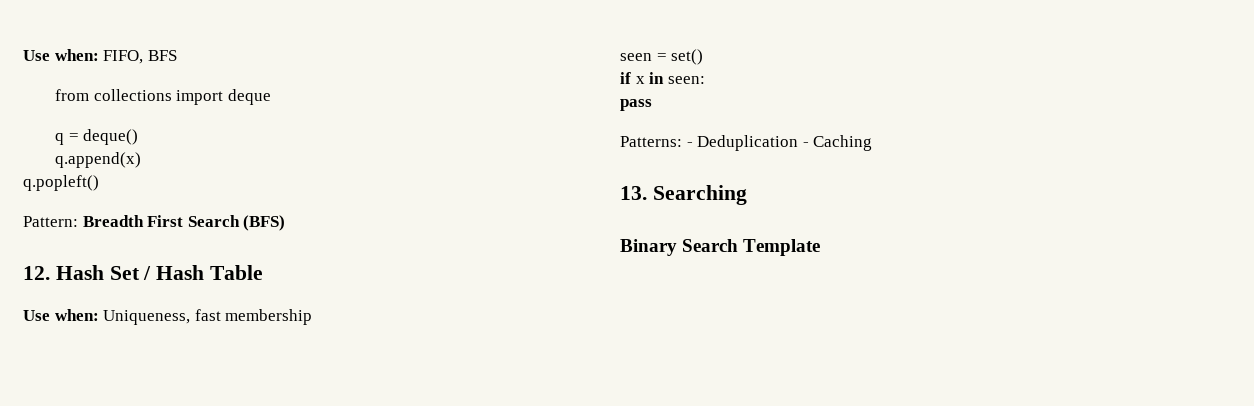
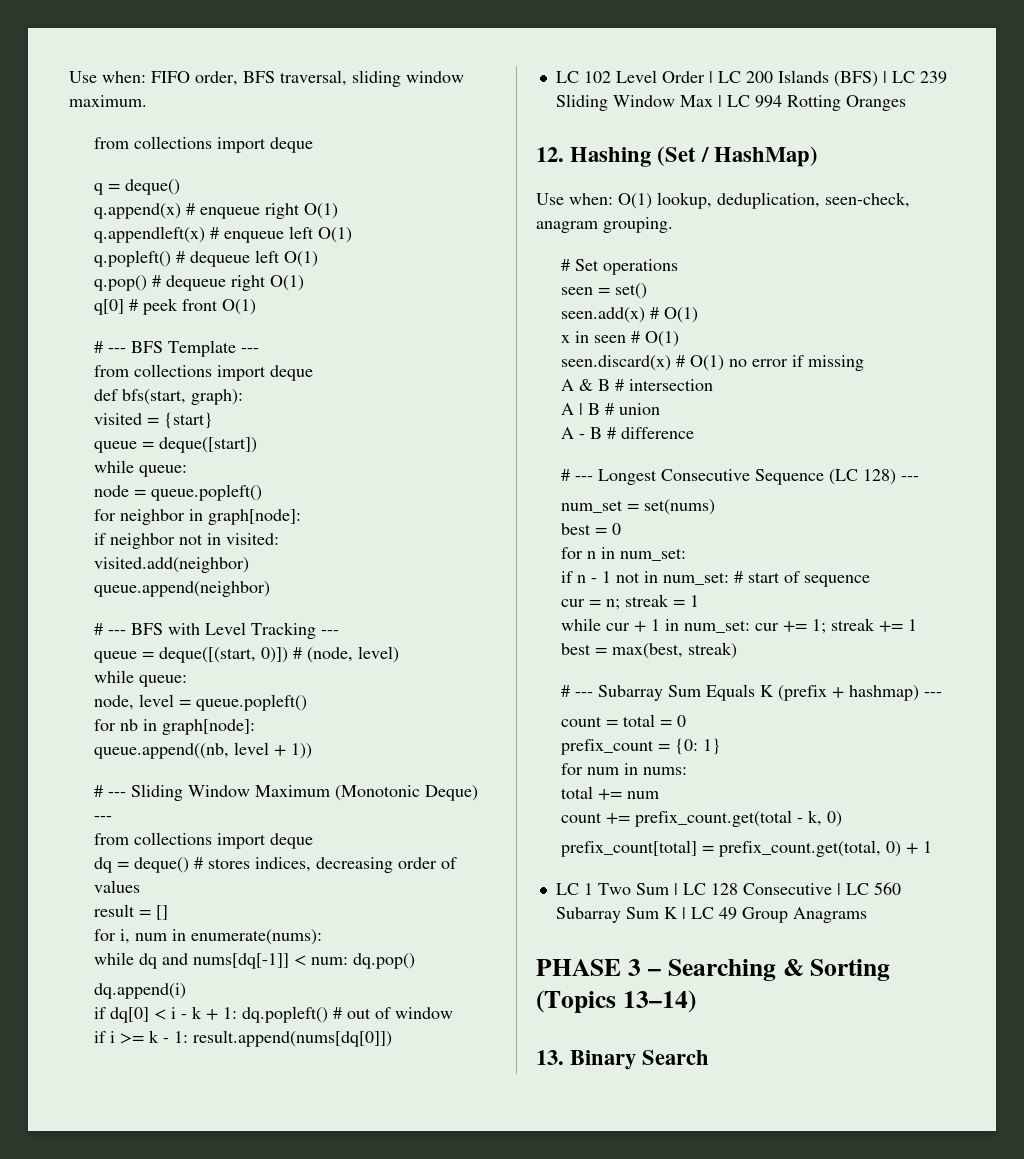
- Use when: FIFO, BFS
+ Use when: FIFO order, BFS traversal, sliding window maximum.
- q.append(x)
- q.popleft()
- Pattern: Breadth First Search (BFS)
- 12. Hash Set / Hash Table
- Use when: Uniqueness, fast membership
+ q.append(x) # enqueue right O(1)
+ q.appendleft(x) # enqueue left O(1)
+ q.popleft() # dequeue left O(1)
+ q.pop() # dequeue right O(1)
+ q[0] # peek front O(1)
+ # --- BFS Template ---
+ from collections import deque
+ def bfs(start, graph):
+ visited = {start}
+ queue = deque([start])
+ while queue:
+ node = queue.popleft()
+ for neighbor in graph[node]:
+ if neighbor not in visited:
+ visited.add(neighbor)
+ queue.append(neighbor)
+ # --- BFS with Level Tracking ---
+ queue = deque([(start, 0)]) # (node, level)
+ while queue:
+ node, level = queue.popleft()
+ for nb in graph[node]:
+ queue.append((nb, level + 1))
+ # --- Sliding Window Maximum (Monotonic Deque) ---
+ from collections import deque
+ dq = deque() # stores indices, decreasing order of values
+ result = []
+ for i, num in enumerate(nums):
+ while dq and nums[dq[-1]] < num: dq.pop()
+ dq.append(i)
+ if dq[0] < i - k + 1: dq.popleft() # out of window
+ if i >= k - 1: result.append(nums[dq[0]])
+ LC 102 Level Order | LC 200 Islands (BFS) | LC 239 Sliding Window Max | LC 994 Rotting Oranges
+ 12. Hashing (Set / HashMap)
+ Use when: O(1) lookup, deduplication, seen-check, anagram grouping.
+ # Set operations
  seen = set()
- if x in seen:
- pass
- Patterns: - Deduplication - Caching
+ seen.add(x) # O(1)
+ x in seen # O(1)
+ seen.discard(x) # O(1) no error if missing
+ A & B # intersection
+ A | B # union
+ A - B # difference
+ # --- Longest Consecutive Sequence (LC 128) ---
+ num_set = set(nums)
+ best = 0
+ for n in num_set:
+ if n - 1 not in num_set: # start of sequence
+ cur = n; streak = 1
+ while cur + 1 in num_set: cur += 1; streak += 1
+ best = max(best, streak)
+ # --- Subarray Sum Equals K (prefix + hashmap) ---
+ count = total = 0
+ prefix_count = {0: 1}
+ for num in nums:
+ total += num
+ count += prefix_count.get(total - k, 0)
+ prefix_count[total] = prefix_count.get(total, 0) + 1
+ LC 1 Two Sum | LC 128 Consecutive | LC 560 Subarray Sum K | LC 49 Group Anagrams
+ PHASE 3 – Searching & Sorting (Topics 13–14)
- 13. Searching
- Binary Search Template
+ 13. Binary Search

